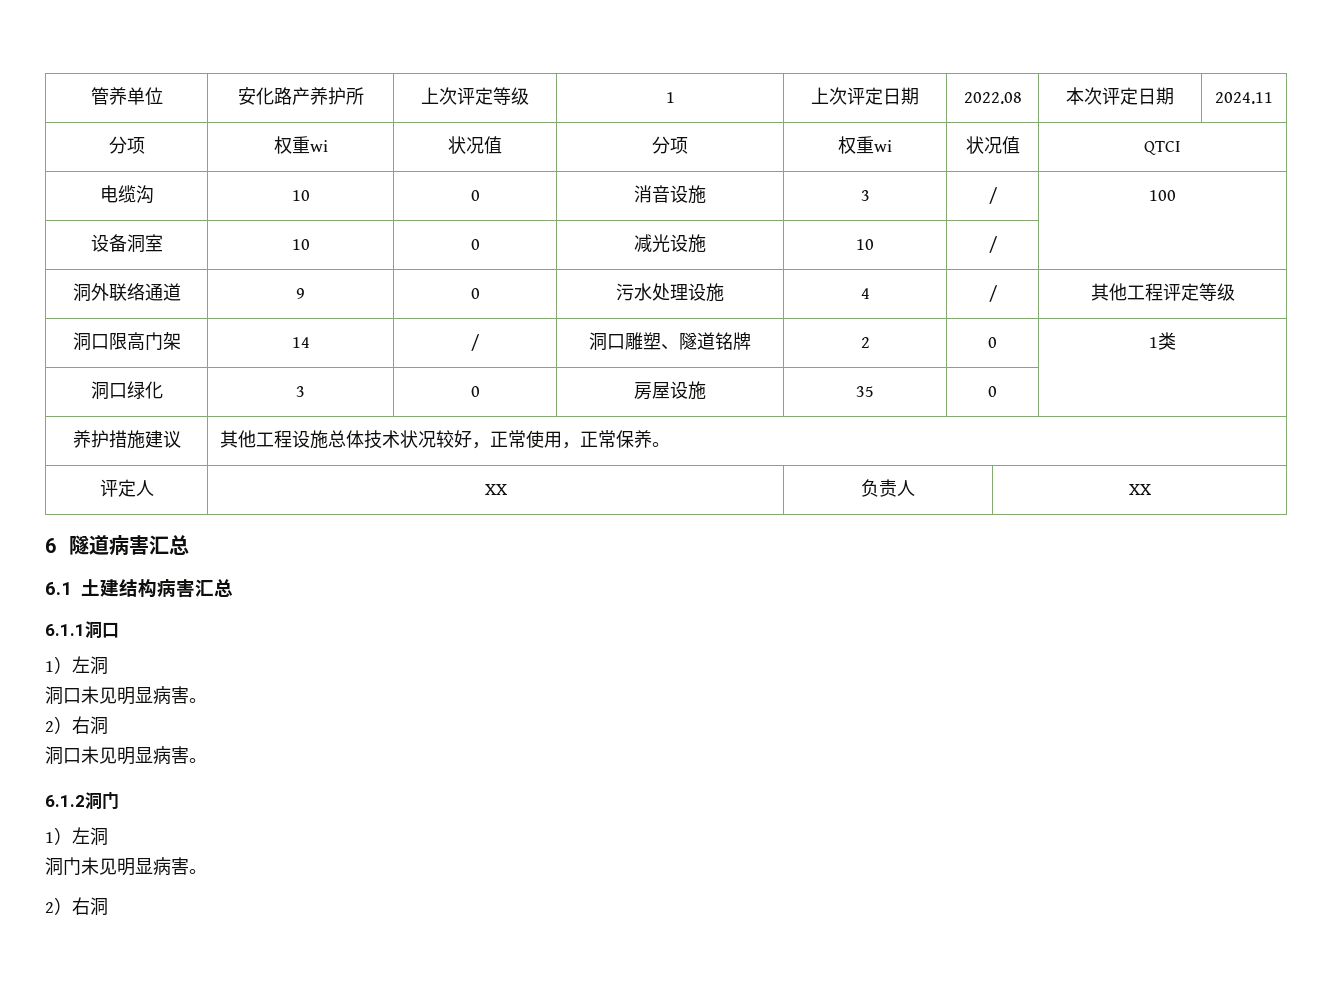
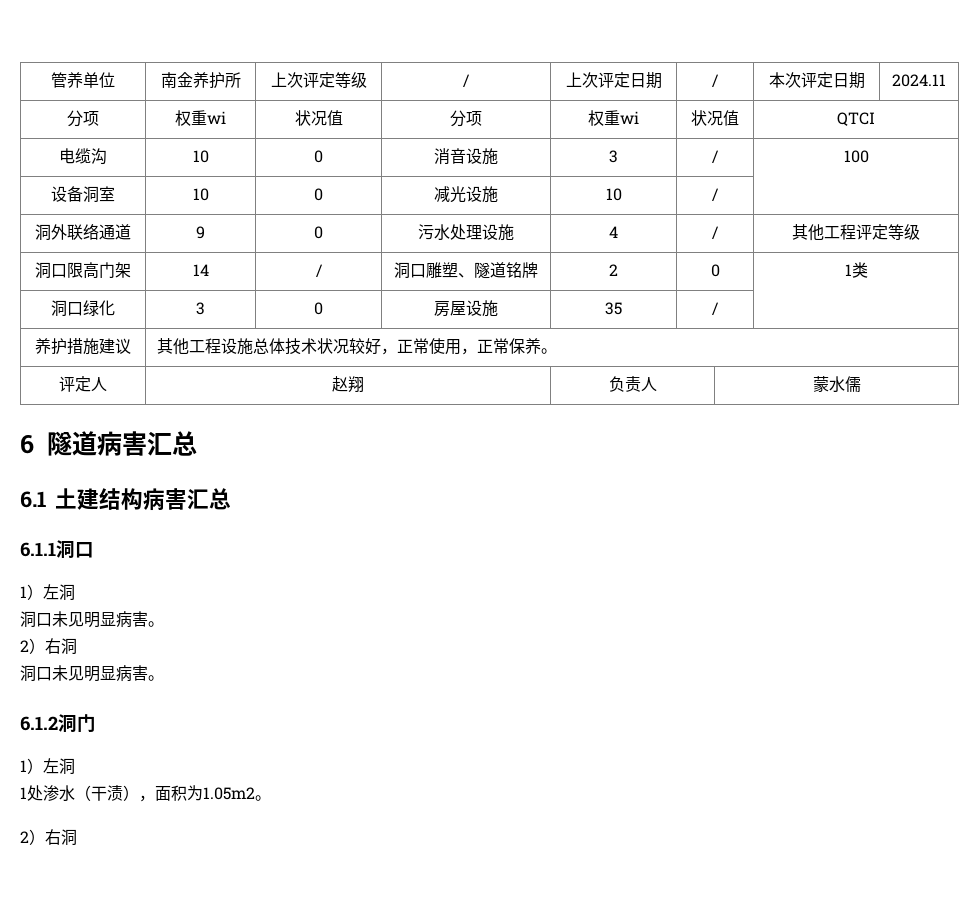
- 管养单位 | 安化路产养护所 | 上次评定等级 | 1 | 上次评定日期 | 2022.08 | 本次评定日期 | 2024.11
+ 管养单位 | 南金养护所 | 上次评定等级 | / | 上次评定日期 | / | 本次评定日期 | 2024.11
- 洞口绿化 | 3 | 0 | 房屋设施 | 35 | 0 |
+ 洞口绿化 | 3 | 0 | 房屋设施 | 35 | / |
- 评定人 | XX | 负责人 | XX
+ 评定人 | 赵翔 | 负责人 | 蒙水儒
- 洞门未见明显病害。
+ 1处渗水（干渍），面积为1.05m2。

